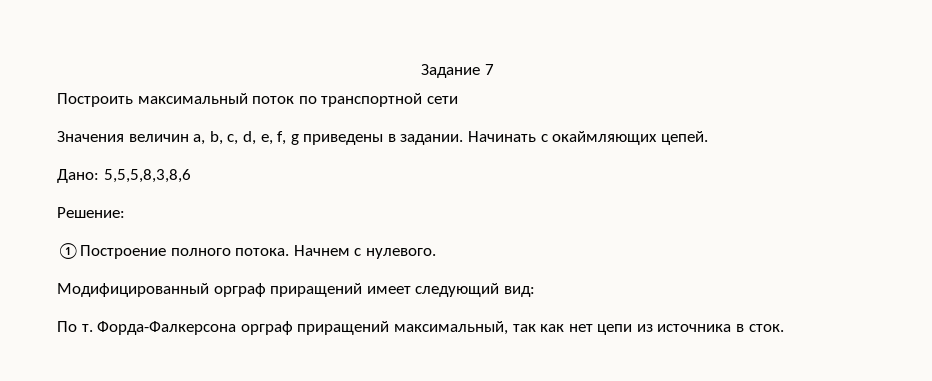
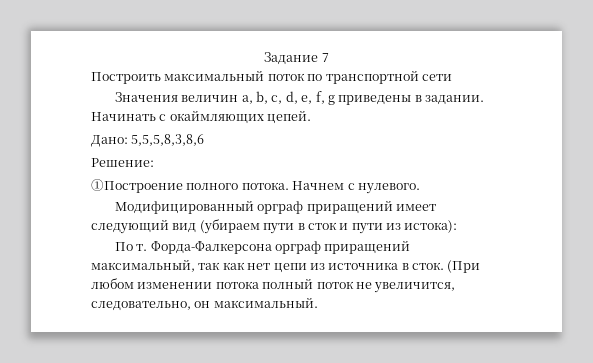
- Модифицированный орграф приращений имеет следующий вид:
+ Модифицированный орграф приращений имеет следующий вид (убираем пути в сток и пути из истока):
+ (При любом изменении потока полный поток не увеличится, следовательно, он максимальный.

